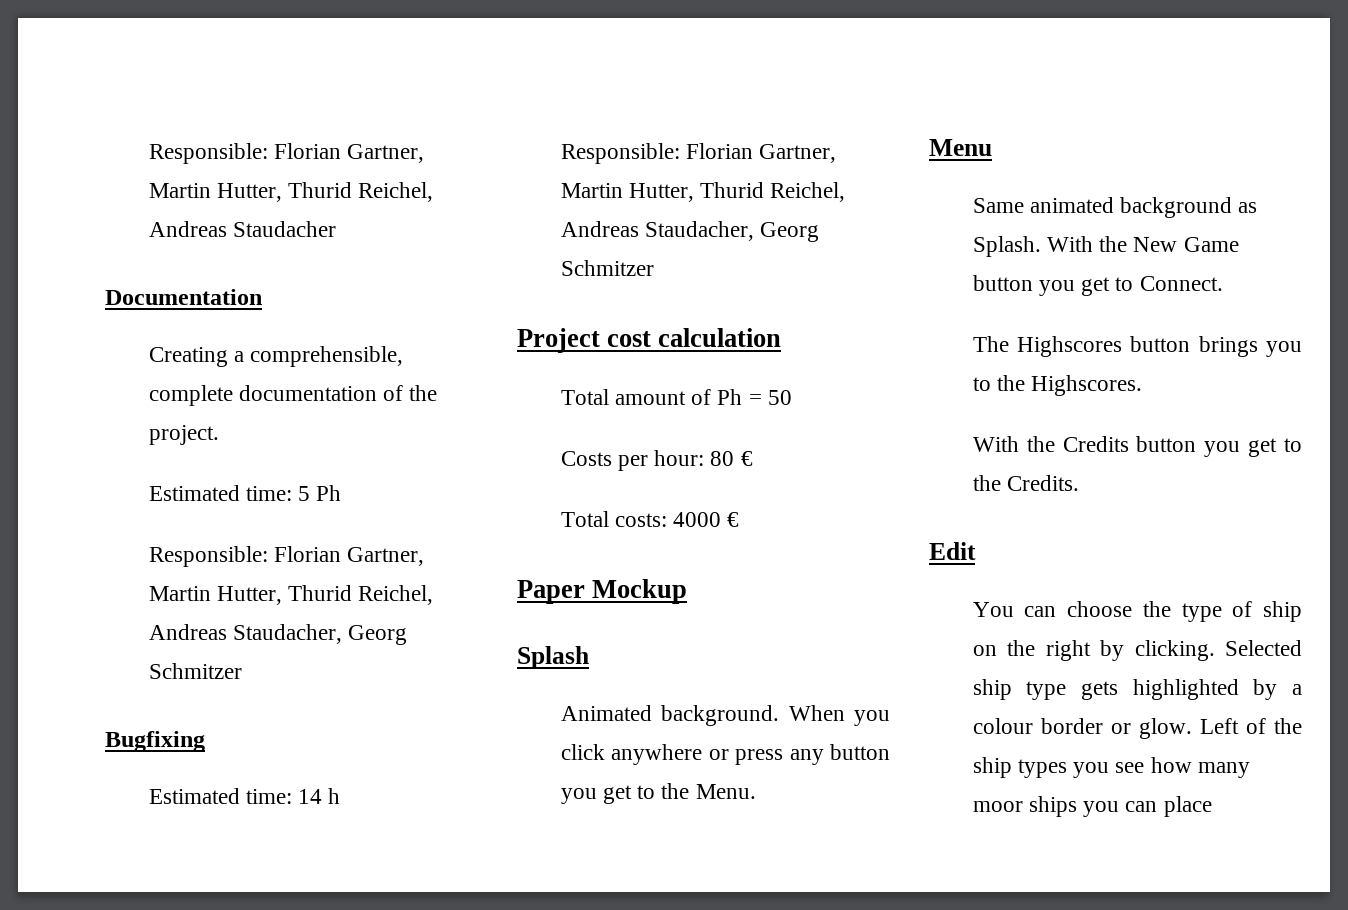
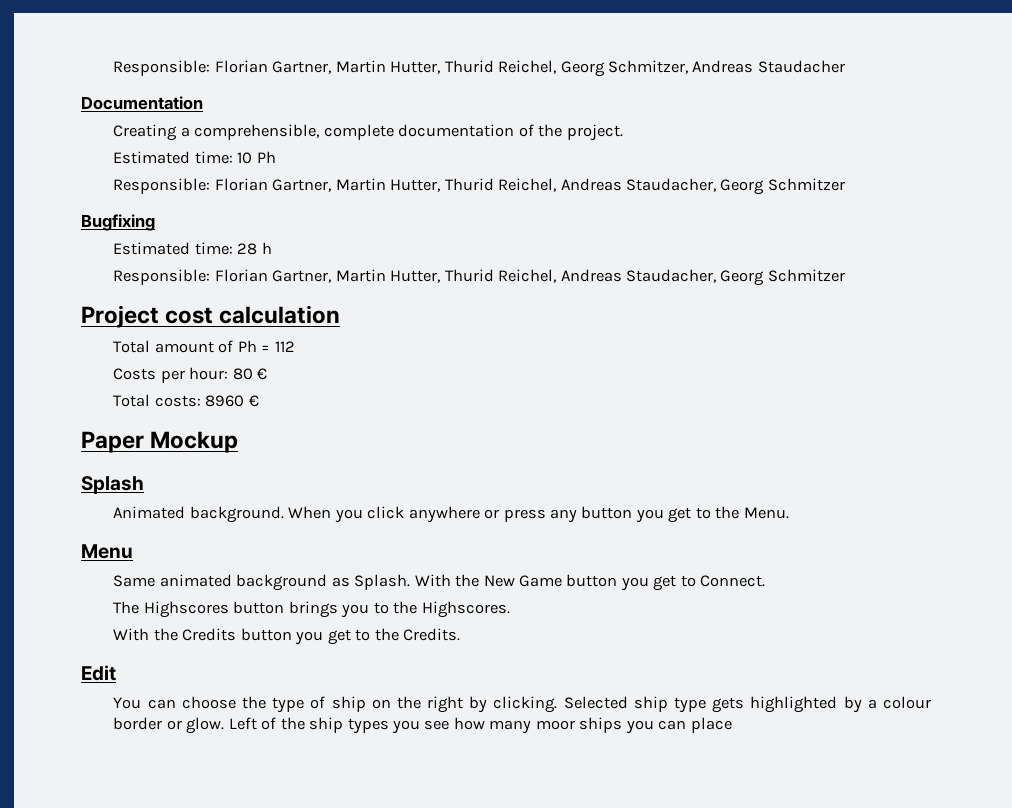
- Responsible: Florian Gartner, Martin Hutter, Thurid Reichel, Andreas Staudacher
+ Responsible: Florian Gartner, Martin Hutter, Thurid Reichel, Georg Schmitzer, Andreas Staudacher
- Estimated time: 5 Ph
+ Estimated time: 10 Ph
- Estimated time: 14 h
+ Estimated time: 28 h
- Total amount of Ph = 50
+ Total amount of Ph = 112
- Total costs: 4000 €
+ Total costs: 8960 €

